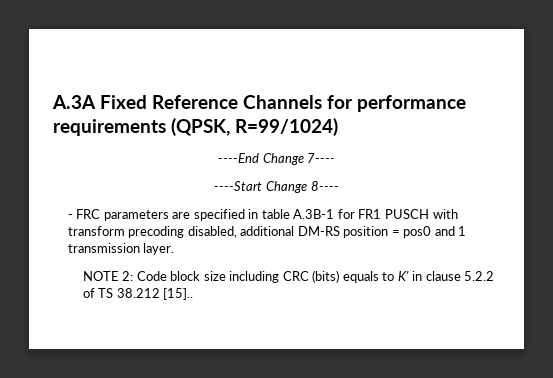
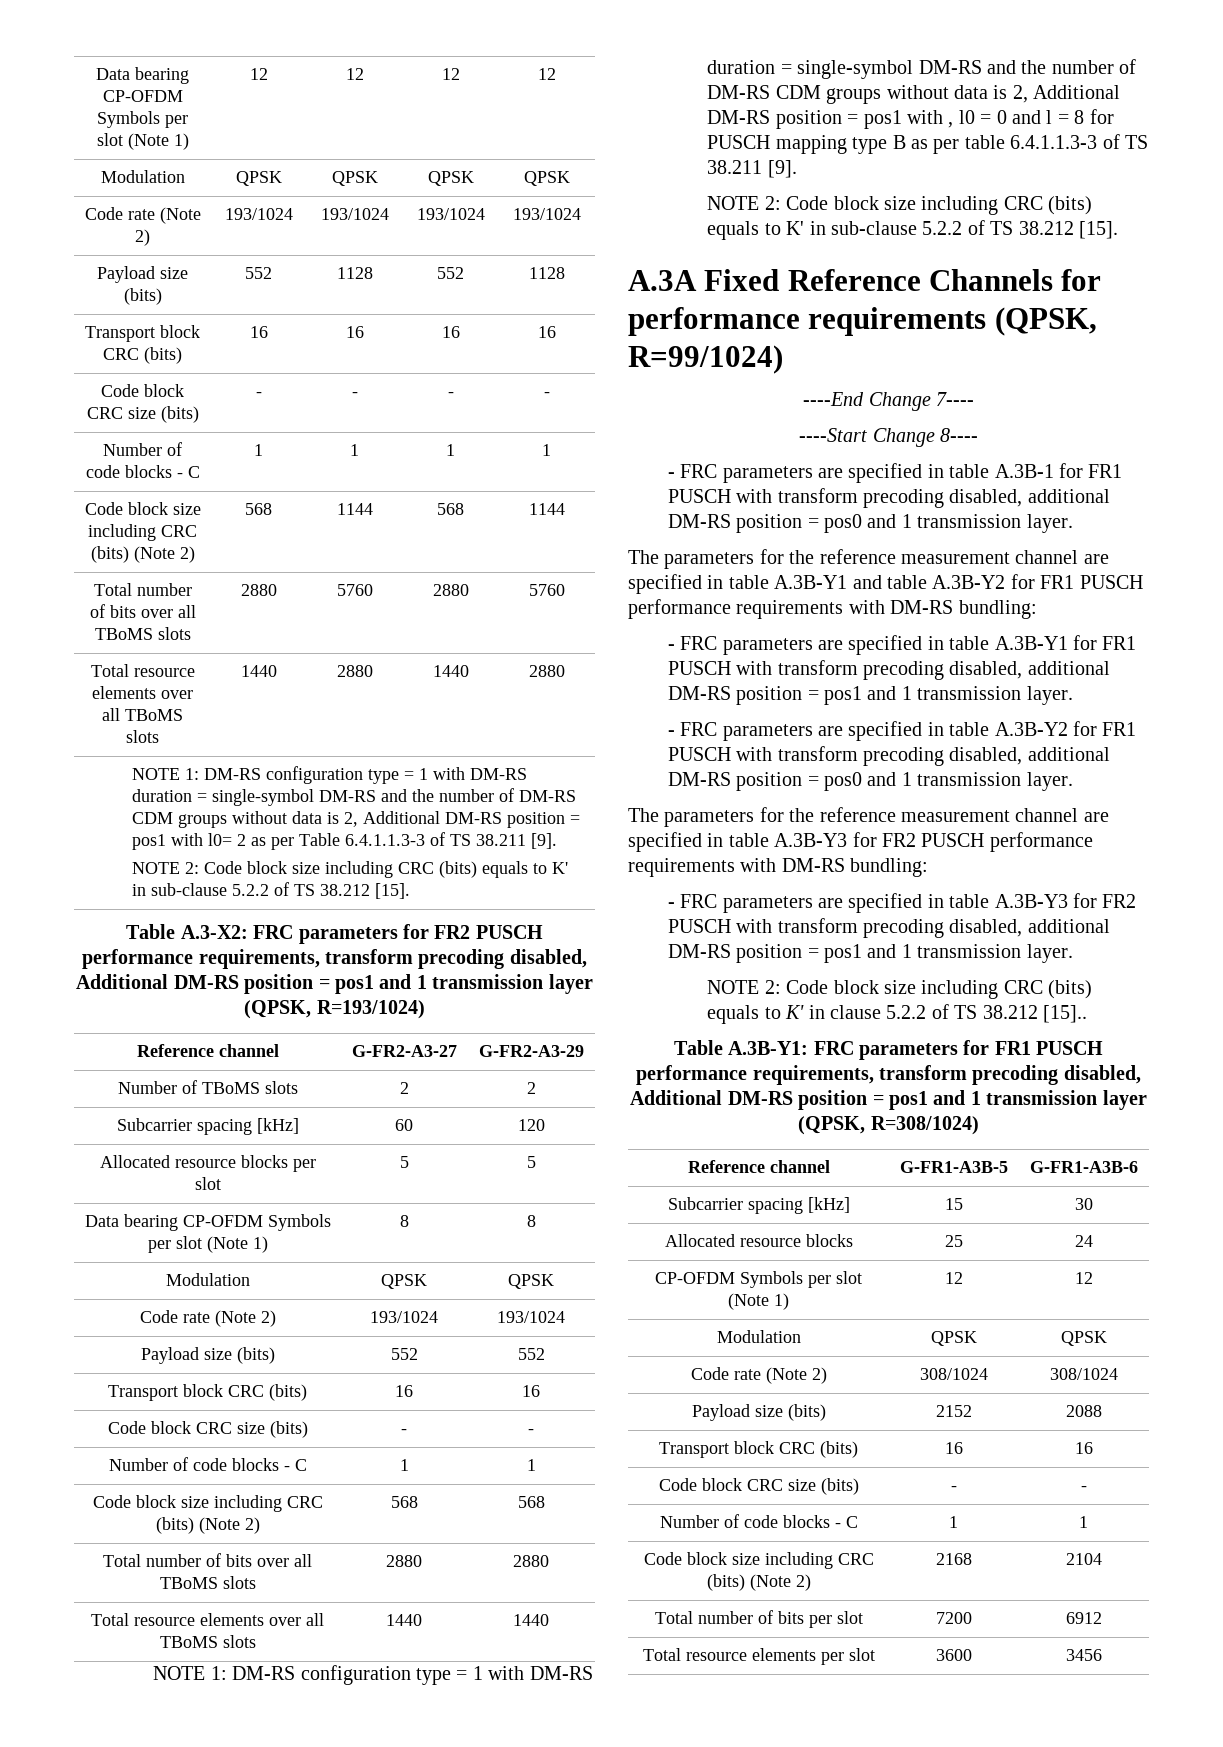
+ Data bearing CP-OFDM Symbols per slot (Note 1) | 12 | 12 | 12 | 12
+ Modulation | QPSK | QPSK | QPSK | QPSK
+ Code rate (Note 2) | 193/1024 | 193/1024 | 193/1024 | 193/1024
+ Payload size (bits) | 552 | 1128 | 552 | 1128
+ Transport block CRC (bits) | 16 | 16 | 16 | 16
+ Code block CRC size (bits) | - | - | - | -
+ Number of code blocks - C | 1 | 1 | 1 | 1
+ Code block size including CRC (bits) (Note 2) | 568 | 1144 | 568 | 1144
+ Total number of bits over all TBoMS slots | 2880 | 5760 | 2880 | 5760
+ Total resource elements over all TBoMS slots | 1440 | 2880 | 1440 | 2880
+ NOTE 1: DM-RS configuration type = 1 with DM-RS duration = single-symbol DM-RS and the number of DM-RS CDM groups without data is 2, Additional DM-RS position = pos1 with l0= 2 as per Table 6.4.1.1.3-3 of TS 38.211 [9].
+ NOTE 2: Code block size including CRC (bits) equals to K' in sub-clause 5.2.2 of TS 38.212 [15].
+ Table A.3-X2: FRC parameters for FR2 PUSCH performance requirements, transform precoding disabled, Additional DM-RS position = pos1 and 1 transmission layer (QPSK, R=193/1024)
+ Reference channel | G-FR2-A3-27 | G-FR2-A3-29
+ Number of TBoMS slots | 2 | 2
+ Subcarrier spacing [kHz] | 60 | 120
+ Allocated resource blocks per slot | 5 | 5
+ Data bearing CP-OFDM Symbols per slot (Note 1) | 8 | 8
+ Modulation | QPSK | QPSK
+ Code rate (Note 2) | 193/1024 | 193/1024
+ Payload size (bits) | 552 | 552
+ Transport block CRC (bits) | 16 | 16
+ Code block CRC size (bits) | - | -
+ Number of code blocks - C | 1 | 1
+ Code block size including CRC (bits) (Note 2) | 568 | 568
+ Total number of bits over all TBoMS slots | 2880 | 2880
+ Total resource elements over all TBoMS slots | 1440 | 1440
+ NOTE 1: DM-RS configuration type = 1 with DM-RS duration = single-symbol DM-RS and the number of DM-RS CDM groups without data is 2, Additional DM-RS position = pos1 with , l0 = 0 and l = 8 for PUSCH mapping type B as per table 6.4.1.1.3-3 of TS 38.211 [9].
+ NOTE 2: Code block size including CRC (bits) equals to K' in sub-clause 5.2.2 of TS 38.212 [15].
+ The parameters for the reference measurement channel are specified in table A.3B-Y1 and table A.3B-Y2 for FR1 PUSCH performance requirements with DM-RS bundling:
+ - FRC parameters are specified in table A.3B-Y1 for FR1 PUSCH with transform precoding disabled, additional DM-RS position = pos1 and 1 transmission layer.
+ - FRC parameters are specified in table A.3B-Y2 for FR1 PUSCH with transform precoding disabled, additional DM-RS position = pos0 and 1 transmission layer.
+ The parameters for the reference measurement channel are specified in table A.3B-Y3 for FR2 PUSCH performance requirements with DM-RS bundling:
+ - FRC parameters are specified in table A.3B-Y3 for FR2 PUSCH with transform precoding disabled, additional DM-RS position = pos1 and 1 transmission layer.
+ Table A.3B-Y1: FRC parameters for FR1 PUSCH performance requirements, transform precoding disabled, Additional DM-RS position = pos1 and 1 transmission layer (QPSK, R=308/1024)
+ Reference channel | G-FR1-A3B-5 | G-FR1-A3B-6
+ Subcarrier spacing [kHz] | 15 | 30
+ Allocated resource blocks | 25 | 24
+ CP-OFDM Symbols per slot (Note 1) | 12 | 12
+ Modulation | QPSK | QPSK
+ Code rate (Note 2) | 308/1024 | 308/1024
+ Payload size (bits) | 2152 | 2088
+ Transport block CRC (bits) | 16 | 16
+ Code block CRC size (bits) | - | -
+ Number of code blocks - C | 1 | 1
+ Code block size including CRC (bits) (Note 2) | 2168 | 2104
+ Total number of bits per slot | 7200 | 6912
+ Total resource elements per slot | 3600 | 3456

